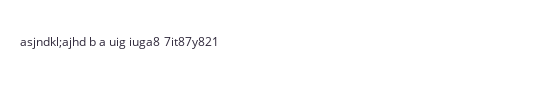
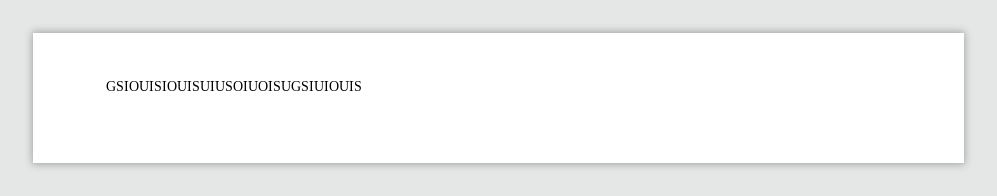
- asjndkl;ajhd b a uig iuga8 7it87y821
+ GSIOUISIOUISUIUSOIUOISUGSIUIOUIS

